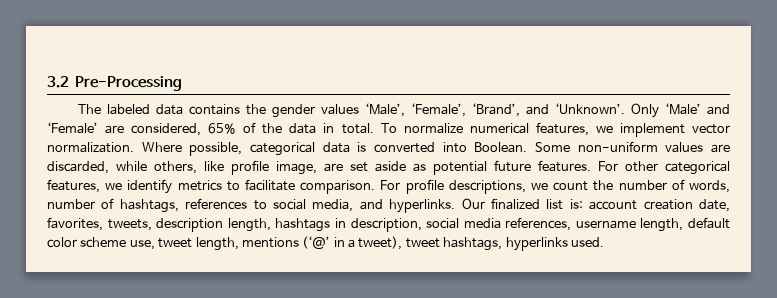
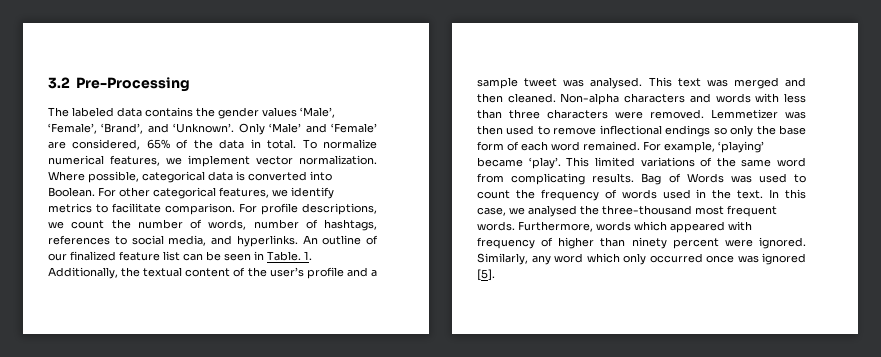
- Some non-uniform values are discarded, while others, like profile image, are set aside as potential future features.
- Our finalized list is: account creation date, favorites, tweets, description length, hashtags in description, social media references, username length, default color scheme use, tweet length, mentions (‘@’ in a tweet), tweet hashtags, hyperlinks used.
+ An outline of our finalized feature list can be seen in Table. 1. Additionally, the textual content of the user’s profile and a sample tweet was analysed. This text was merged and then cleaned. Non-alpha characters and words with less than three characters were removed. Lemmetizer was then used to remove inflectional endings so only the base form of each word remained. For example, ‘playing’ became ‘play’. This limited variations of the same word from complicating results. Bag of Words was used to count the frequency of words used in the text. In this case, we analysed the three-thousand most frequent words. Furthermore, words which appeared with frequency of higher than ninety percent were ignored. Similarly, any word which only occurred once was ignored [5].

